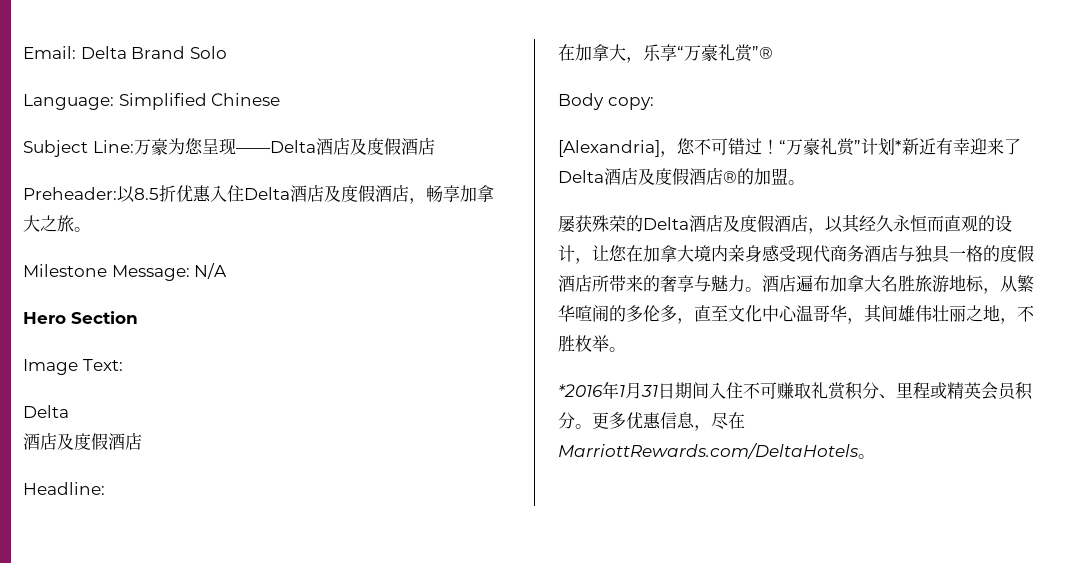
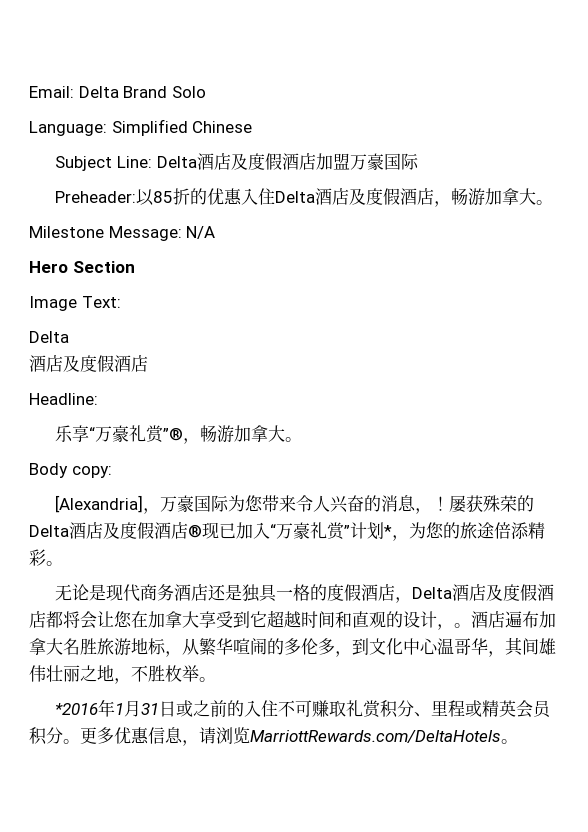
- Subject Line:万豪为您呈现——Delta酒店及度假酒店
+ Subject Line: Delta酒店及度假酒店加盟万豪国际
- Preheader:以8.5折优惠入住Delta酒店及度假酒店，畅享加拿大之旅。
+ Preheader:以85折的优惠入住Delta酒店及度假酒店，畅游加拿大。
- 在加拿大，乐享“万豪礼赏”®
+ 乐享“万豪礼赏”®，畅游加拿大。
- [Alexandria]，您不可错过！“万豪礼赏”计划*新近有幸迎来了Delta酒店及度假酒店®的加盟。
- 屡获殊荣的Delta酒店及度假酒店，以其经久永恒而直观的设计，让您在加拿大境内亲身感受现代商务酒店与独具一格的度假酒店所带来的奢享与魅力。
+ [Alexandria]，万豪国际为您带来令人兴奋的消息，！屡获殊荣的Delta酒店及度假酒店®现已加入“万豪礼赏”计划*，为您的旅途倍添精彩。
+ 无论是现代商务酒店还是独具一格的度假酒店，Delta酒店及度假酒店都将会让您在加拿大享受到它超越时间和直观的设计，。
- 酒店遍布加拿大名胜旅游地标，从繁华喧闹的多伦多，直至文化中心温哥华，其间雄伟壮丽之地，不胜枚举。
+ 酒店遍布加拿大名胜旅游地标，从繁华喧闹的多伦多，到文化中心温哥华，其间雄伟壮丽之地，不胜枚举。
- *2016年1月31日期间入住不可赚取礼赏积分、里程或精英会员积分。
+ *2016年1月31日或之前的入住不可赚取礼赏积分、里程或精英会员积分。
- 更多优惠信息，尽在MarriottRewards.com/DeltaHotels。
+ 更多优惠信息，请浏览MarriottRewards.com/DeltaHotels。

